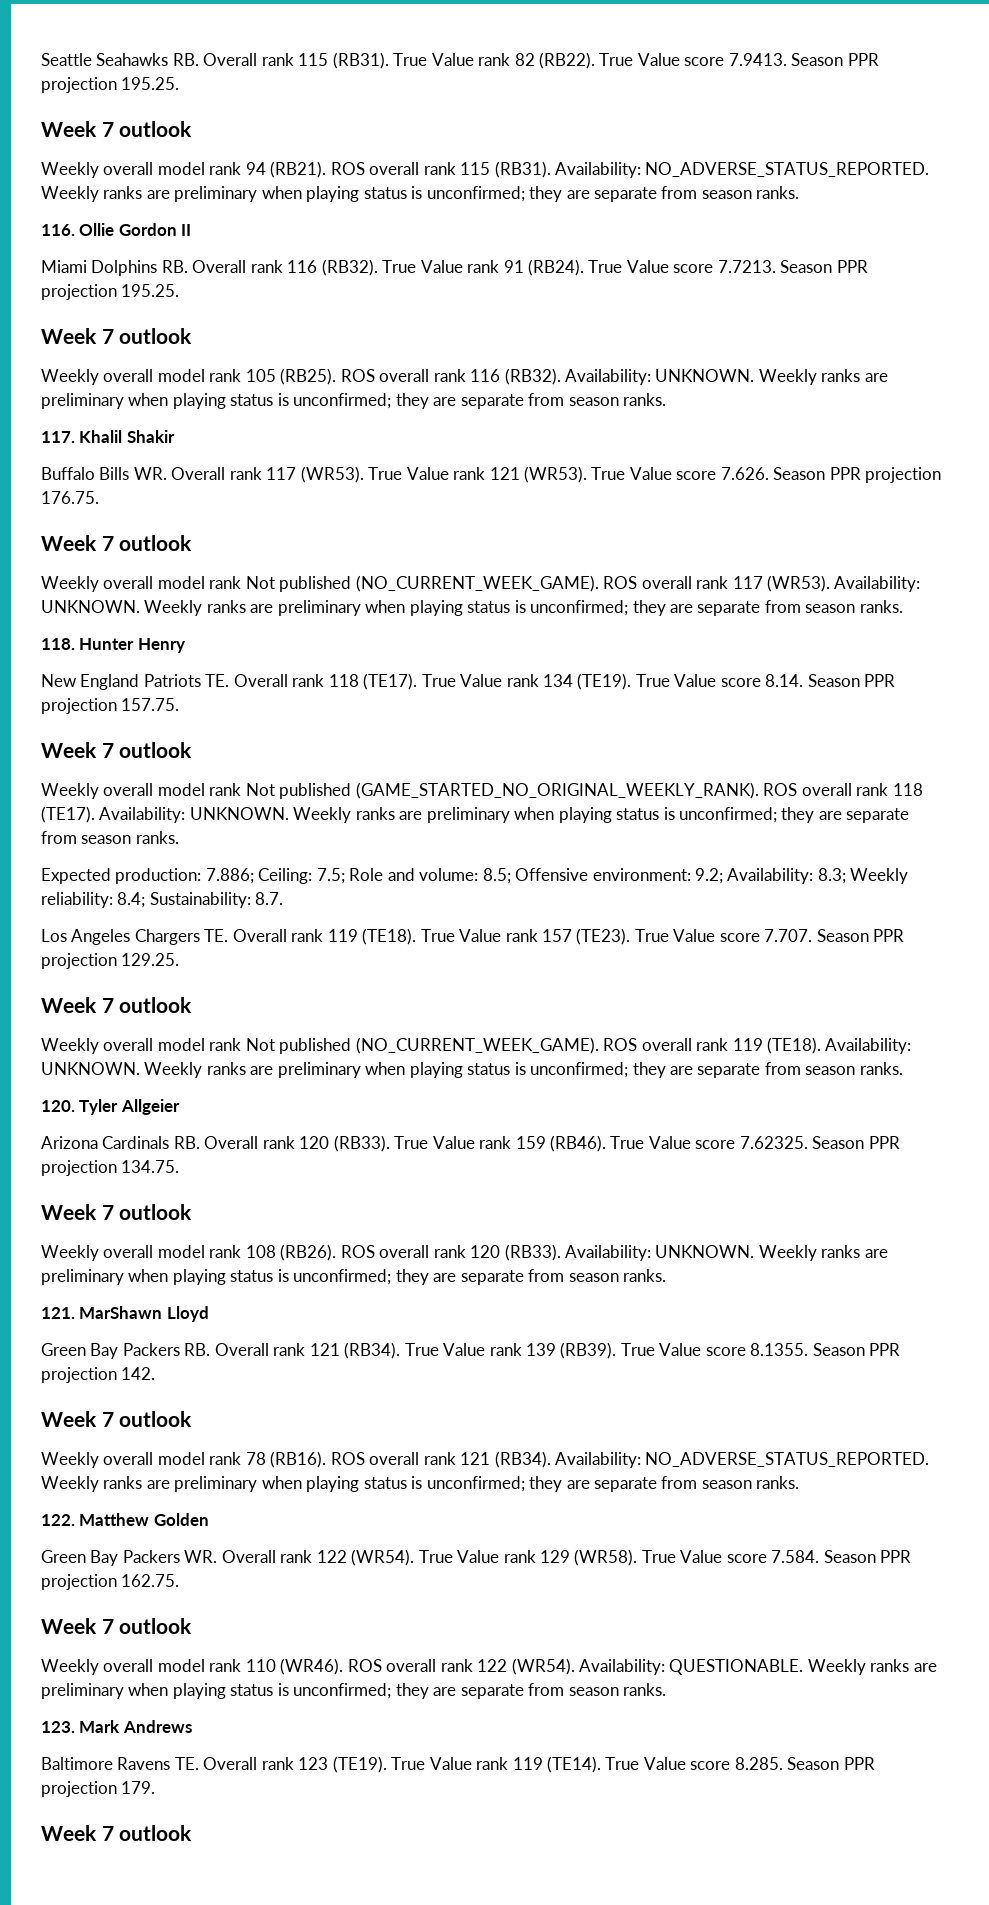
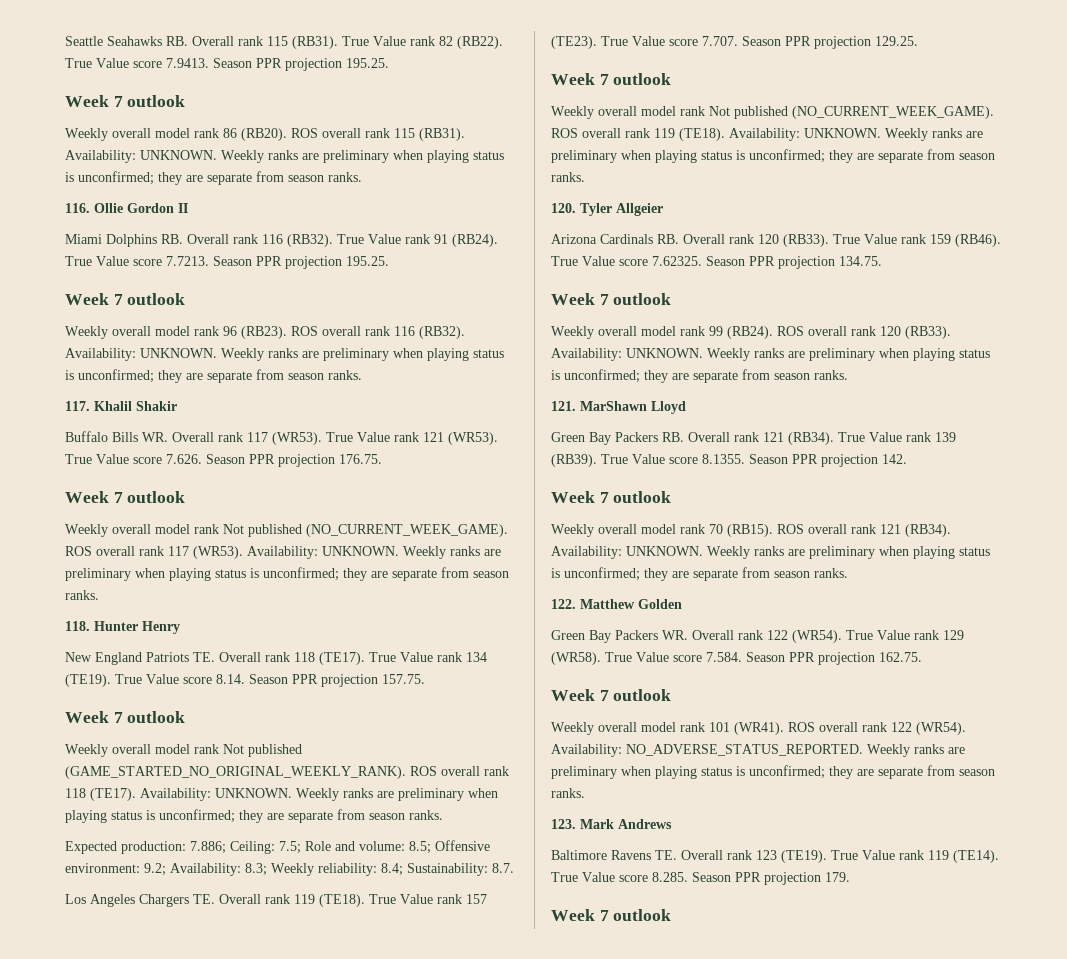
- Weekly overall model rank 94 (RB21).
+ Weekly overall model rank 86 (RB20).
- ROS overall rank 115 (RB31). Availability: NO_ADVERSE_STATUS_REPORTED.
+ ROS overall rank 115 (RB31). Availability: UNKNOWN.
- Weekly overall model rank 105 (RB25).
+ Weekly overall model rank 96 (RB23).
- Weekly overall model rank 108 (RB26).
+ Weekly overall model rank 99 (RB24).
- Weekly overall model rank 78 (RB16).
+ Weekly overall model rank 70 (RB15).
- ROS overall rank 121 (RB34). Availability: NO_ADVERSE_STATUS_REPORTED.
+ ROS overall rank 121 (RB34). Availability: UNKNOWN.
- Weekly overall model rank 110 (WR46).
+ Weekly overall model rank 101 (WR41).
- Availability: QUESTIONABLE.
+ Availability: NO_ADVERSE_STATUS_REPORTED.

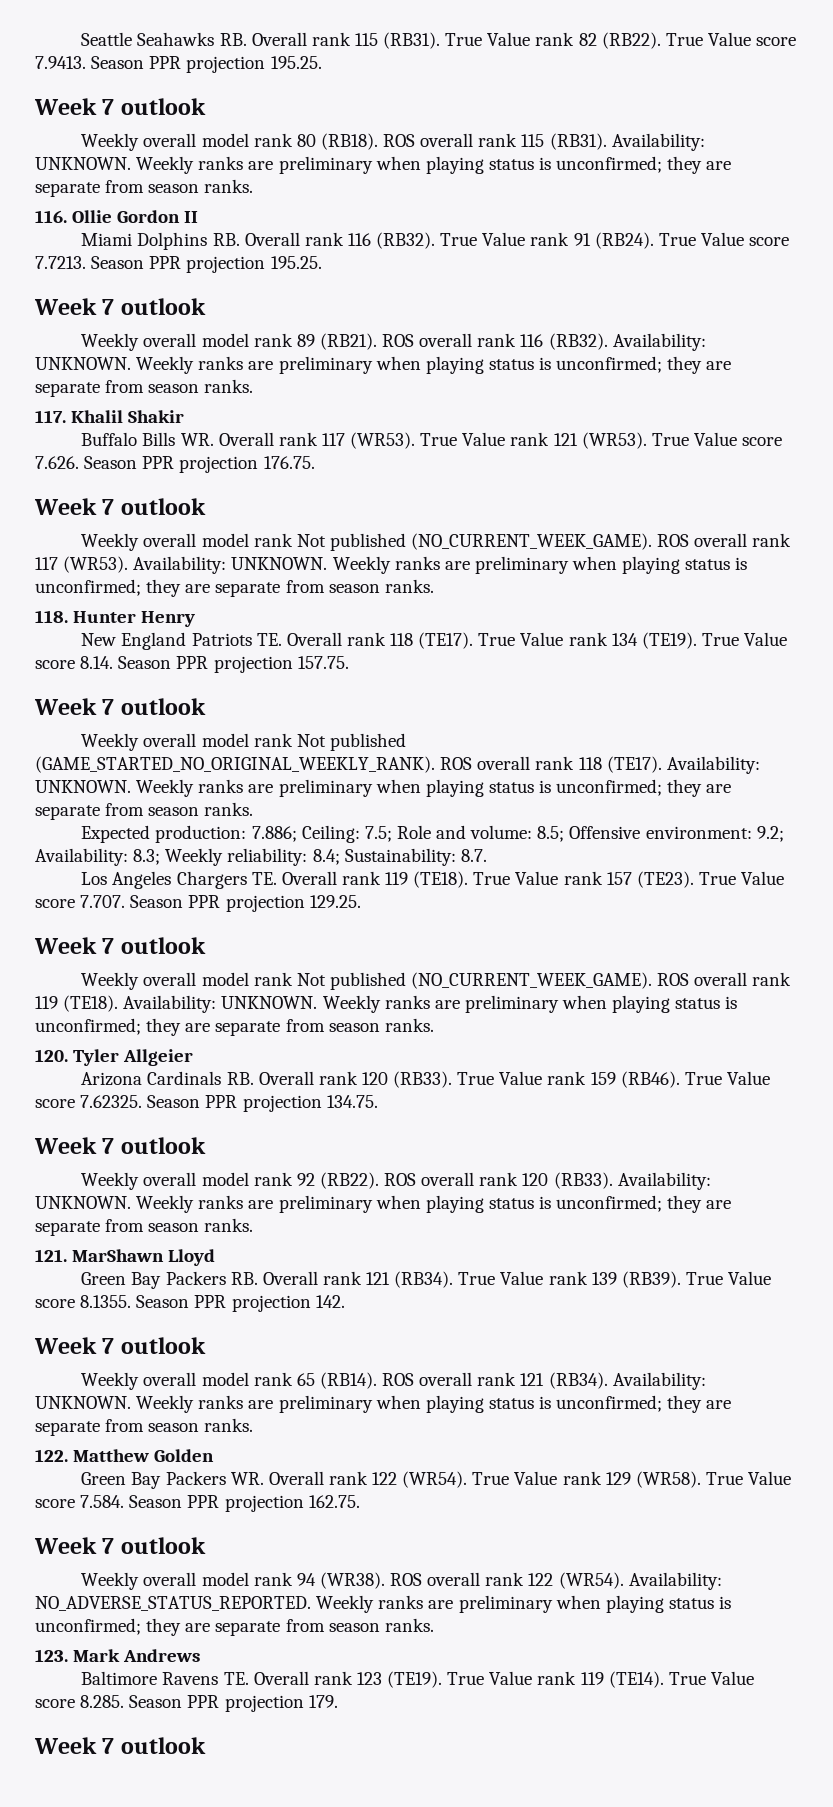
- Weekly overall model rank 86 (RB20).
+ Weekly overall model rank 80 (RB18).
- Weekly overall model rank 96 (RB23).
+ Weekly overall model rank 89 (RB21).
- Weekly overall model rank 99 (RB24).
+ Weekly overall model rank 92 (RB22).
- Weekly overall model rank 70 (RB15).
+ Weekly overall model rank 65 (RB14).
- Weekly overall model rank 101 (WR41).
+ Weekly overall model rank 94 (WR38).

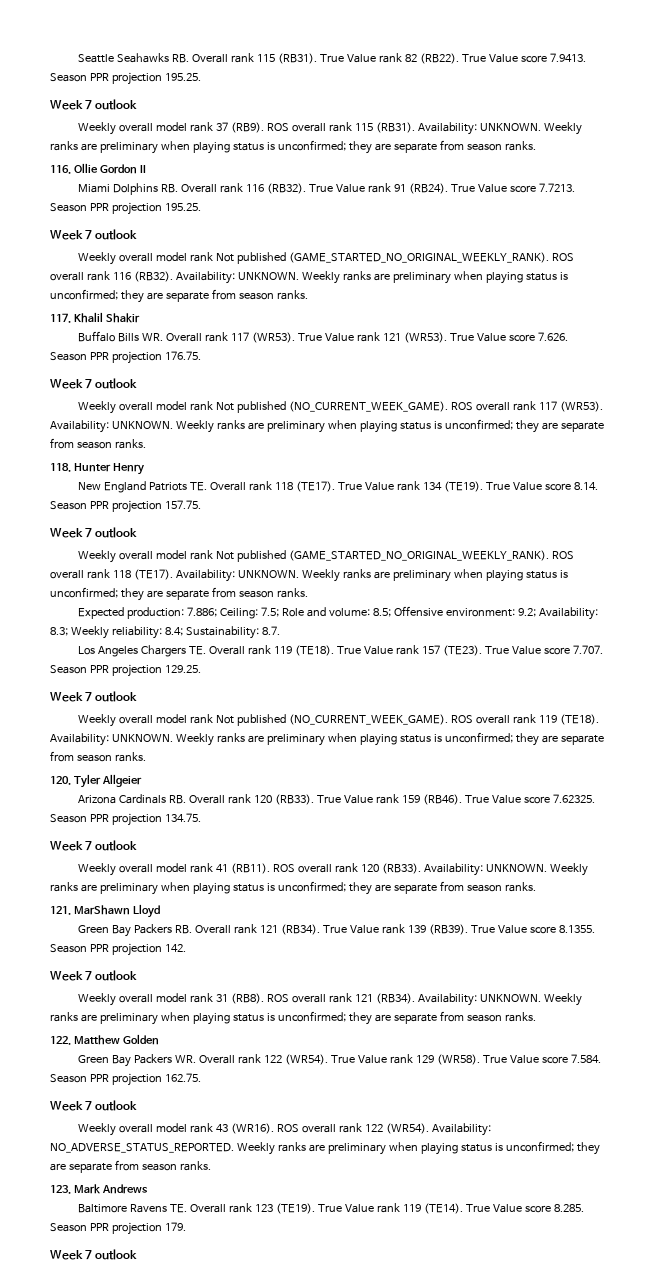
- Weekly overall model rank 80 (RB18).
+ Weekly overall model rank 37 (RB9).
  True Value score 7.7213. Season PPR projection 195.25.
  Week 7 outlook
- Weekly overall model rank 89 (RB21).
+ Weekly overall model rank Not published (GAME_STARTED_NO_ORIGINAL_WEEKLY_RANK).
- Weekly overall model rank 92 (RB22).
+ Weekly overall model rank 41 (RB11).
- Weekly overall model rank 65 (RB14).
+ Weekly overall model rank 31 (RB8).
- Weekly overall model rank 94 (WR38).
+ Weekly overall model rank 43 (WR16).

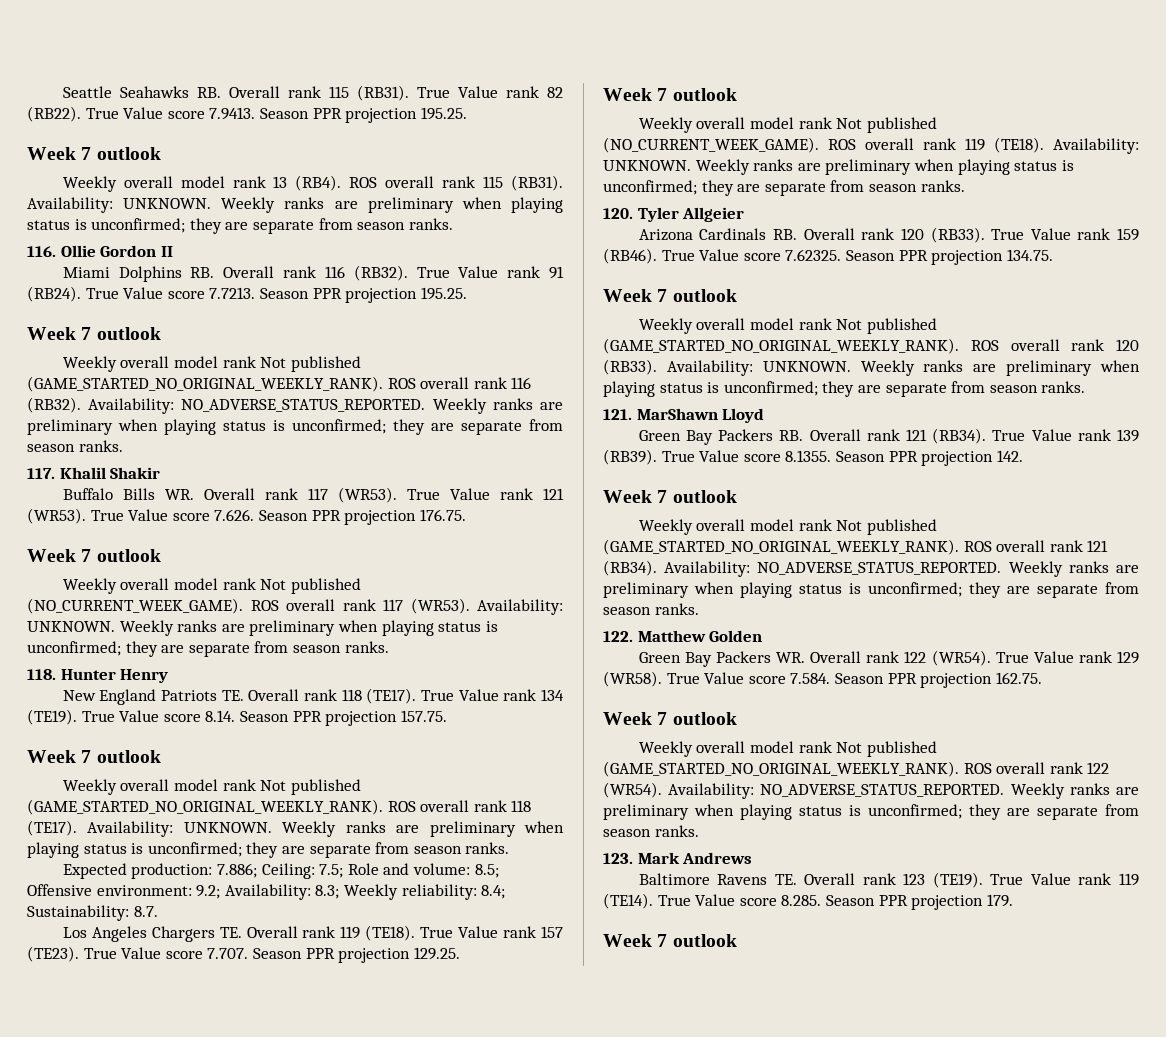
- Weekly overall model rank 37 (RB9).
+ Weekly overall model rank 13 (RB4).
- ROS overall rank 116 (RB32). Availability: UNKNOWN.
+ ROS overall rank 116 (RB32). Availability: NO_ADVERSE_STATUS_REPORTED.
  True Value score 7.62325. Season PPR projection 134.75.
  Week 7 outlook
- Weekly overall model rank 41 (RB11).
+ Weekly overall model rank Not published (GAME_STARTED_NO_ORIGINAL_WEEKLY_RANK).
  True Value score 8.1355. Season PPR projection 142.
  Week 7 outlook
- Weekly overall model rank 31 (RB8).
+ Weekly overall model rank Not published (GAME_STARTED_NO_ORIGINAL_WEEKLY_RANK).
- ROS overall rank 121 (RB34). Availability: UNKNOWN.
+ ROS overall rank 121 (RB34). Availability: NO_ADVERSE_STATUS_REPORTED.
  True Value score 7.584. Season PPR projection 162.75.
  Week 7 outlook
- Weekly overall model rank 43 (WR16).
+ Weekly overall model rank Not published (GAME_STARTED_NO_ORIGINAL_WEEKLY_RANK).

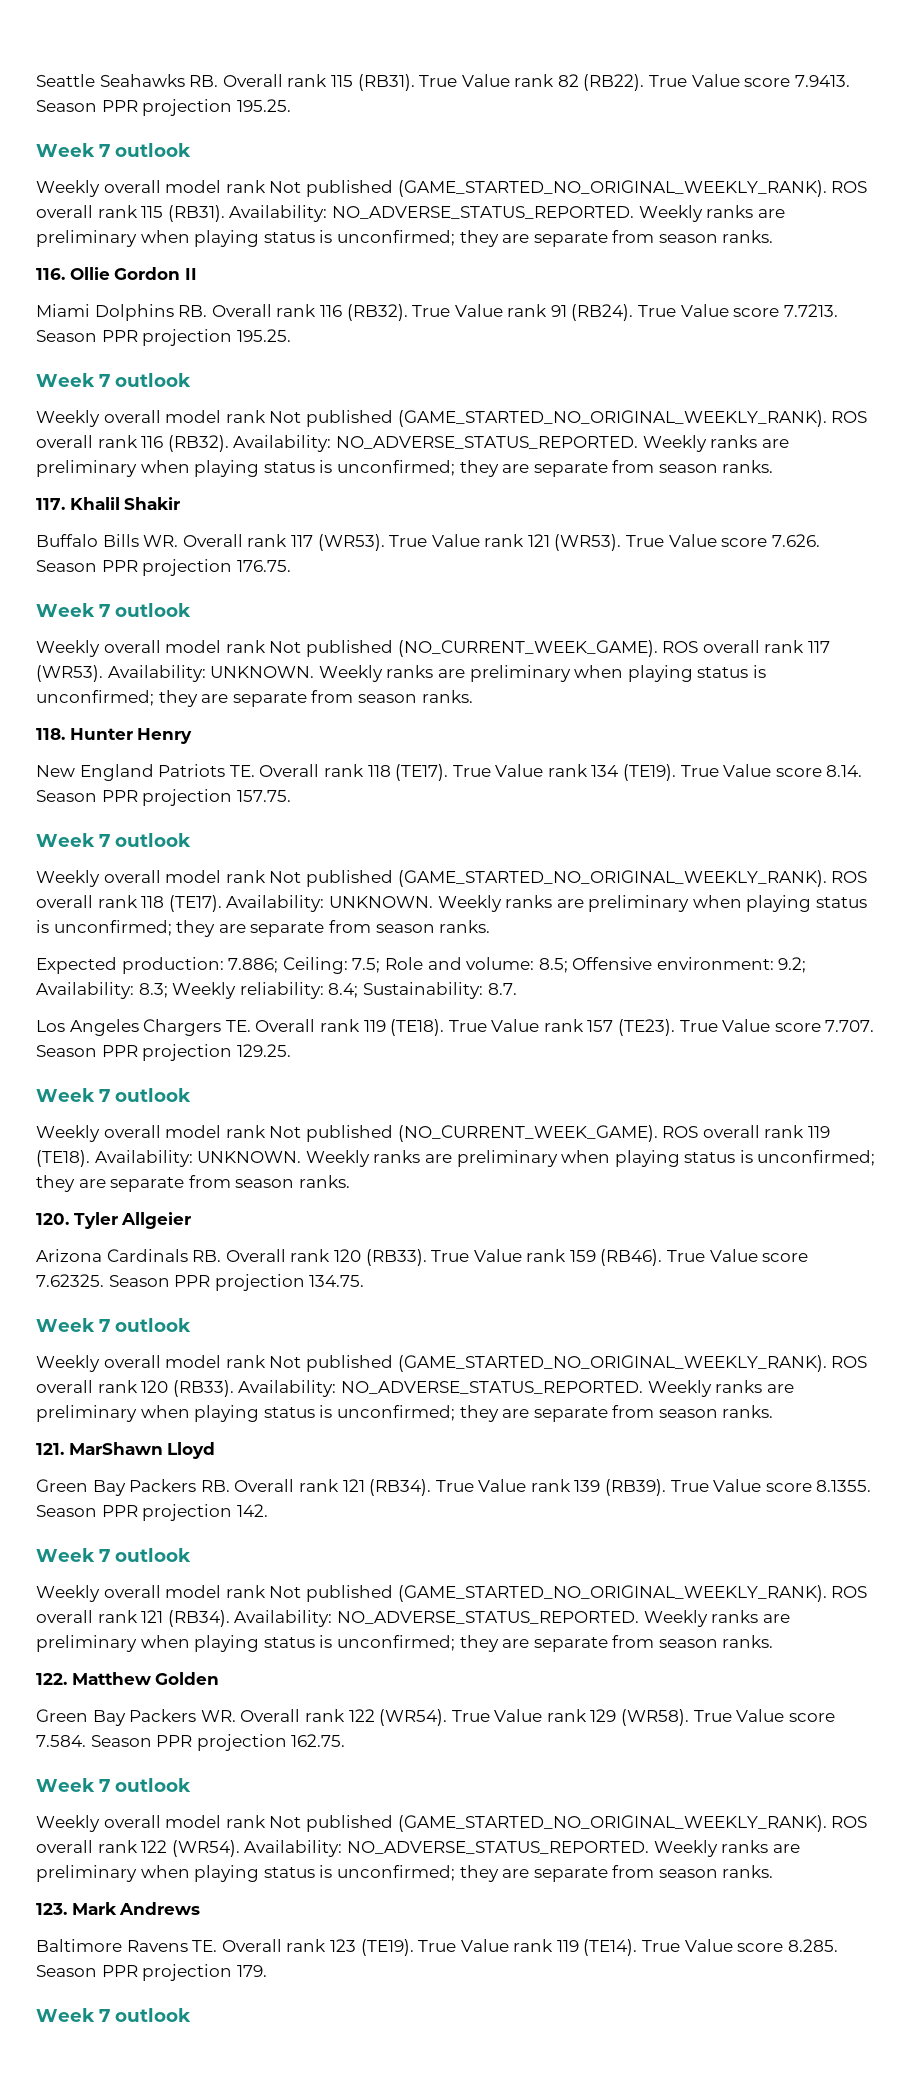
  True Value score 7.9413. Season PPR projection 195.25.
  Week 7 outlook
- Weekly overall model rank 13 (RB4).
+ Weekly overall model rank Not published (GAME_STARTED_NO_ORIGINAL_WEEKLY_RANK).
- ROS overall rank 115 (RB31). Availability: UNKNOWN.
+ ROS overall rank 115 (RB31). Availability: NO_ADVERSE_STATUS_REPORTED.
- ROS overall rank 120 (RB33). Availability: UNKNOWN.
+ ROS overall rank 120 (RB33). Availability: NO_ADVERSE_STATUS_REPORTED.

